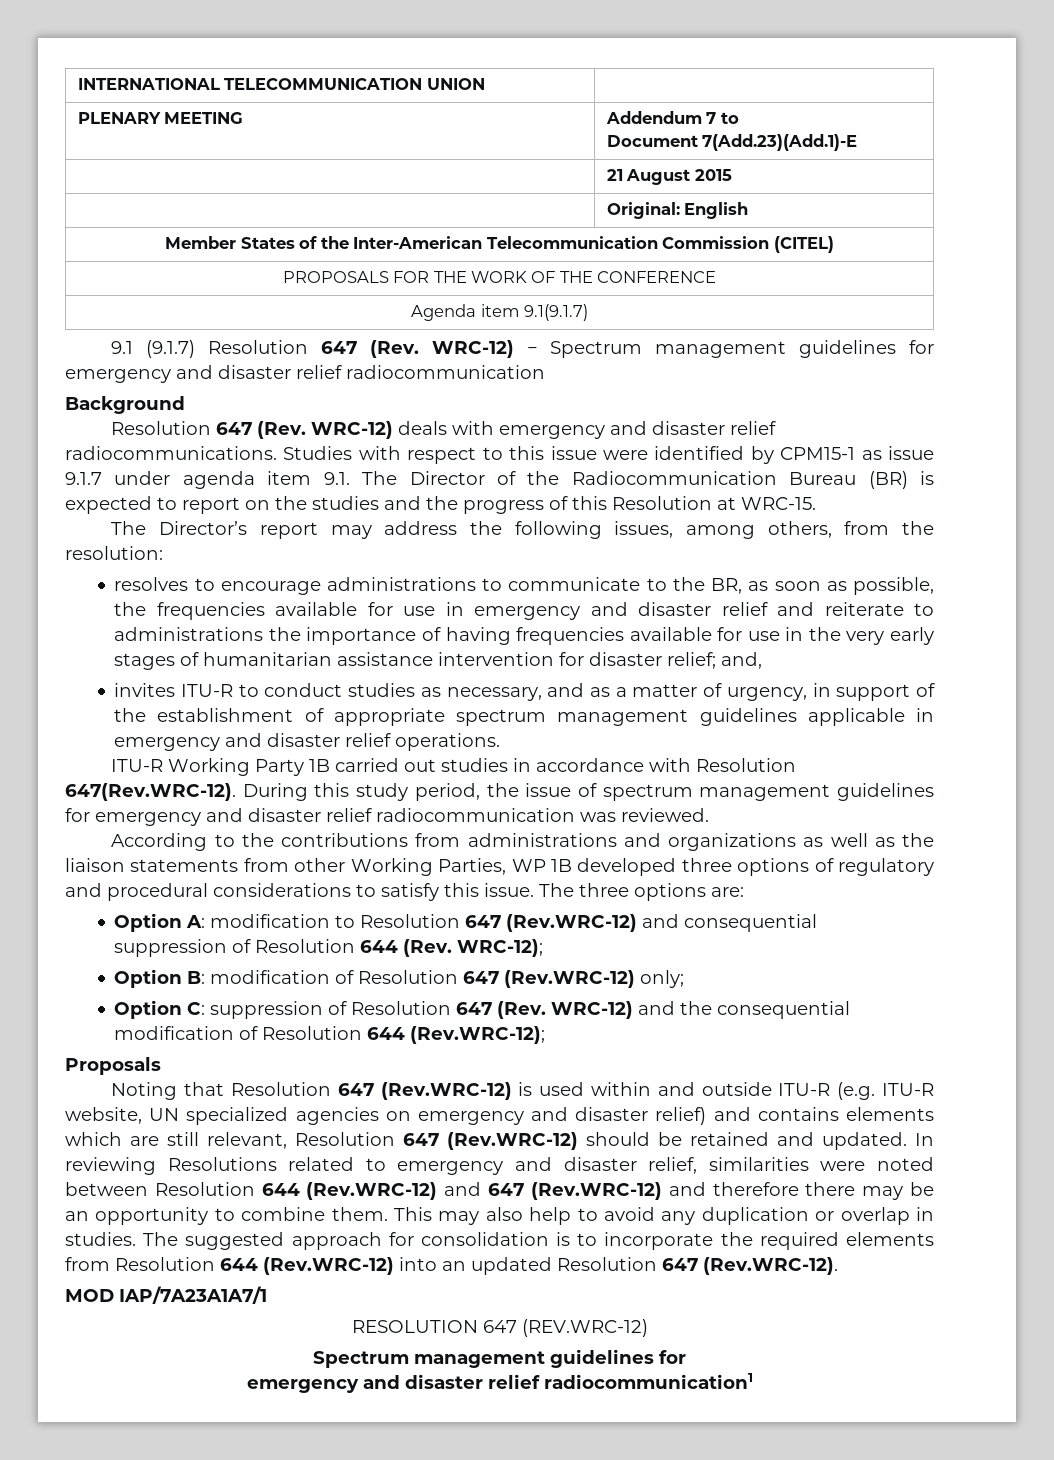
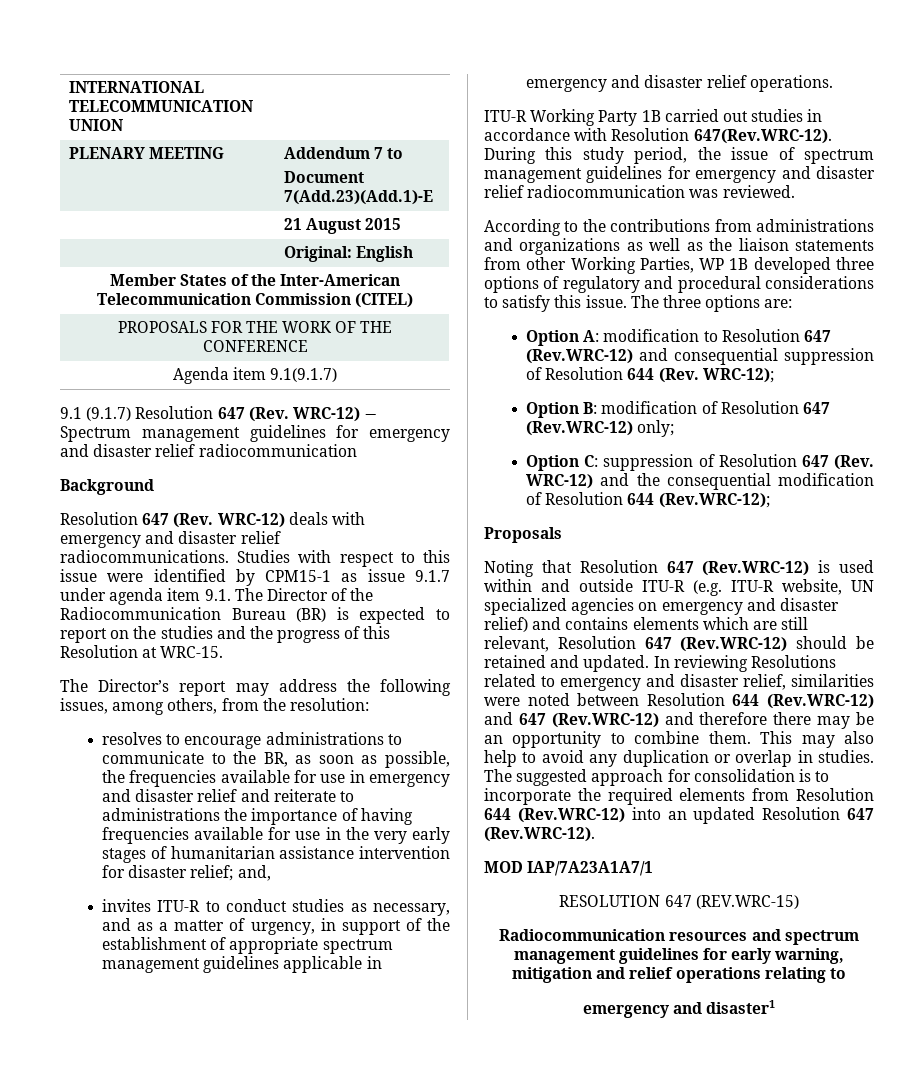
- RESOLUTION 647 (REV.WRC-12)
- Spectrum management guidelines for
- emergency and disaster relief radiocommunication1
+ RESOLUTION 647 (REV.WRC-15)
+ Radiocommunication resources and spectrum management guidelines for early warning, mitigation and relief operations relating to
+ emergency and disaster1

